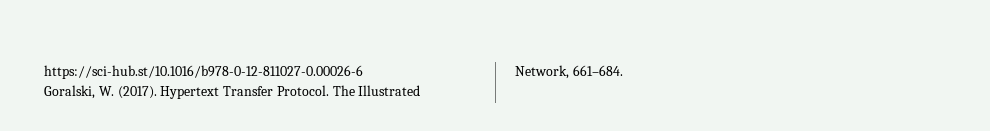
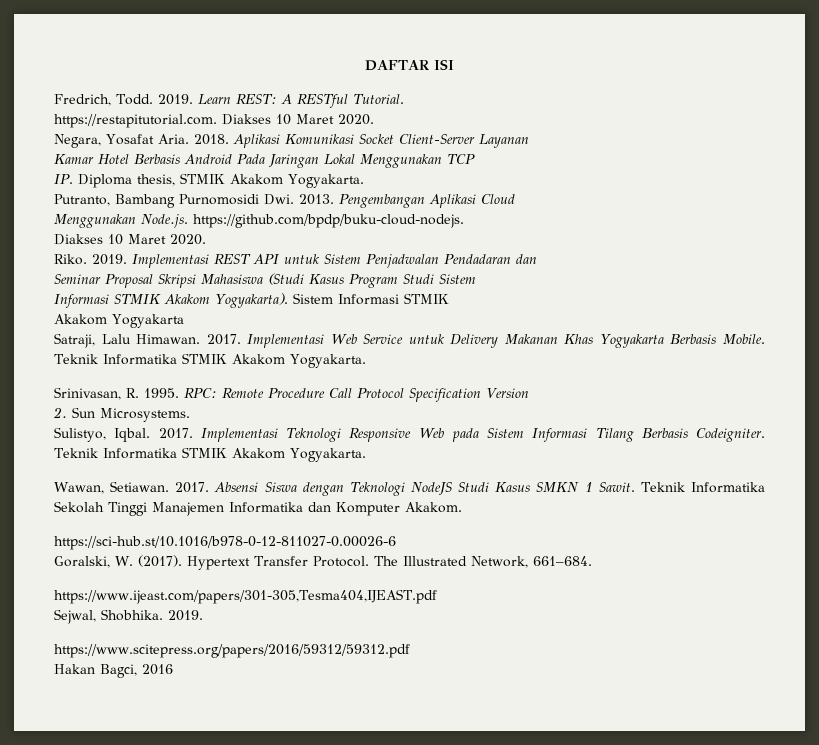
+ DAFTAR ISI
+ Fredrich, Todd. 2019. Learn REST: A RESTful Tutorial.
+ https://restapitutorial.com. Diakses 10 Maret 2020.
+ Negara, Yosafat Aria. 2018. Aplikasi Komunikasi Socket Client-Server Layanan
+ Kamar Hotel Berbasis Android Pada Jaringan Lokal Menggunakan TCP
+ IP. Diploma thesis, STMIK Akakom Yogyakarta.
+ Putranto, Bambang Purnomosidi Dwi. 2013. Pengembangan Aplikasi Cloud
+ Menggunakan Node.js. https://github.com/bpdp/buku-cloud-nodejs.
+ Diakses 10 Maret 2020.
+ Riko. 2019. Implementasi REST API untuk Sistem Penjadwalan Pendadaran dan
+ Seminar Proposal Skripsi Mahasiswa (Studi Kasus Program Studi Sistem
+ Informasi STMIK Akakom Yogyakarta). Sistem Informasi STMIK
+ Akakom Yogyakarta
+ Satraji, Lalu Himawan. 2017. Implementasi Web Service untuk Delivery Makanan Khas Yogyakarta Berbasis Mobile. Teknik Informatika STMIK Akakom Yogyakarta.
+ Srinivasan, R. 1995. RPC: Remote Procedure Call Protocol Specification Version
+ 2. Sun Microsystems.
+ Sulistyo, Iqbal. 2017. Implementasi Teknologi Responsive Web pada Sistem Informasi Tilang Berbasis Codeigniter. Teknik Informatika STMIK Akakom Yogyakarta.
+ Wawan, Setiawan. 2017. Absensi Siswa dengan Teknologi NodeJS Studi Kasus SMKN 1 Sawit. Teknik Informatika Sekolah Tinggi Manajemen Informatika dan Komputer Akakom.
+ https://www.ijeast.com/papers/301-305,Tesma404,IJEAST.pdf
+ Sejwal, Shobhika. 2019.
+ https://www.scitepress.org/papers/2016/59312/59312.pdf
+ Hakan Bagci, 2016

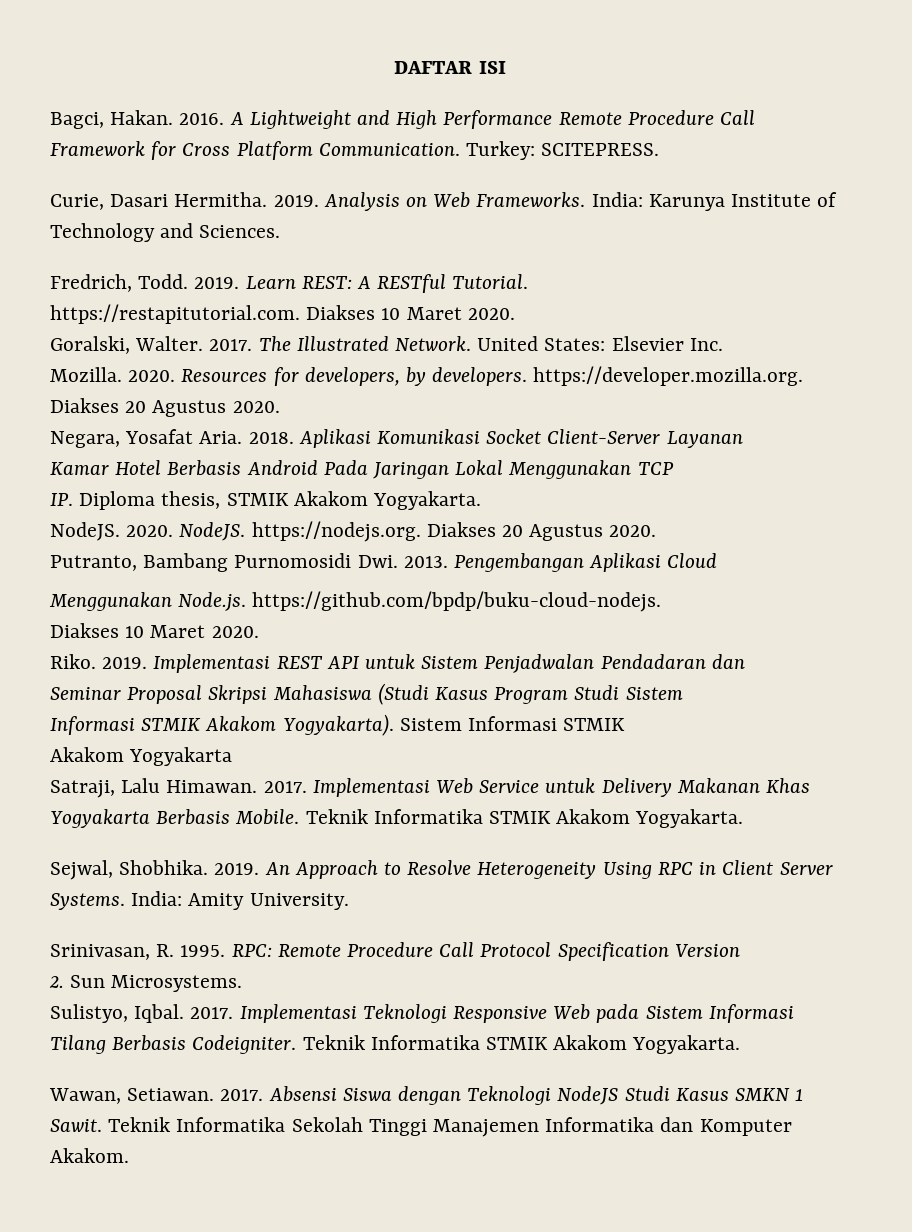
+ Bagci, Hakan. 2016. A Lightweight and High Performance Remote Procedure Call Framework for Cross Platform Communication. Turkey: SCITEPRESS.
+ Curie, Dasari Hermitha. 2019. Analysis on Web Frameworks. India: Karunya Institute of Technology and Sciences.
+ Goralski, Walter. 2017. The Illustrated Network. United States: Elsevier Inc.
+ Mozilla. 2020. Resources for developers, by developers. https://developer.mozilla.org. Diakses 20 Agustus 2020.
+ NodeJS. 2020. NodeJS. https://nodejs.org. Diakses 20 Agustus 2020.
+ Sejwal, Shobhika. 2019. An Approach to Resolve Heterogeneity Using RPC in Client Server Systems. India: Amity University.
- https://sci-hub.st/10.1016/b978-0-12-811027-0.00026-6
- Goralski, W. (2017). Hypertext Transfer Protocol. The Illustrated Network, 661–684.
- https://www.ijeast.com/papers/301-305,Tesma404,IJEAST.pdf
- Sejwal, Shobhika. 2019.
- https://www.scitepress.org/papers/2016/59312/59312.pdf
- Hakan Bagci, 2016

